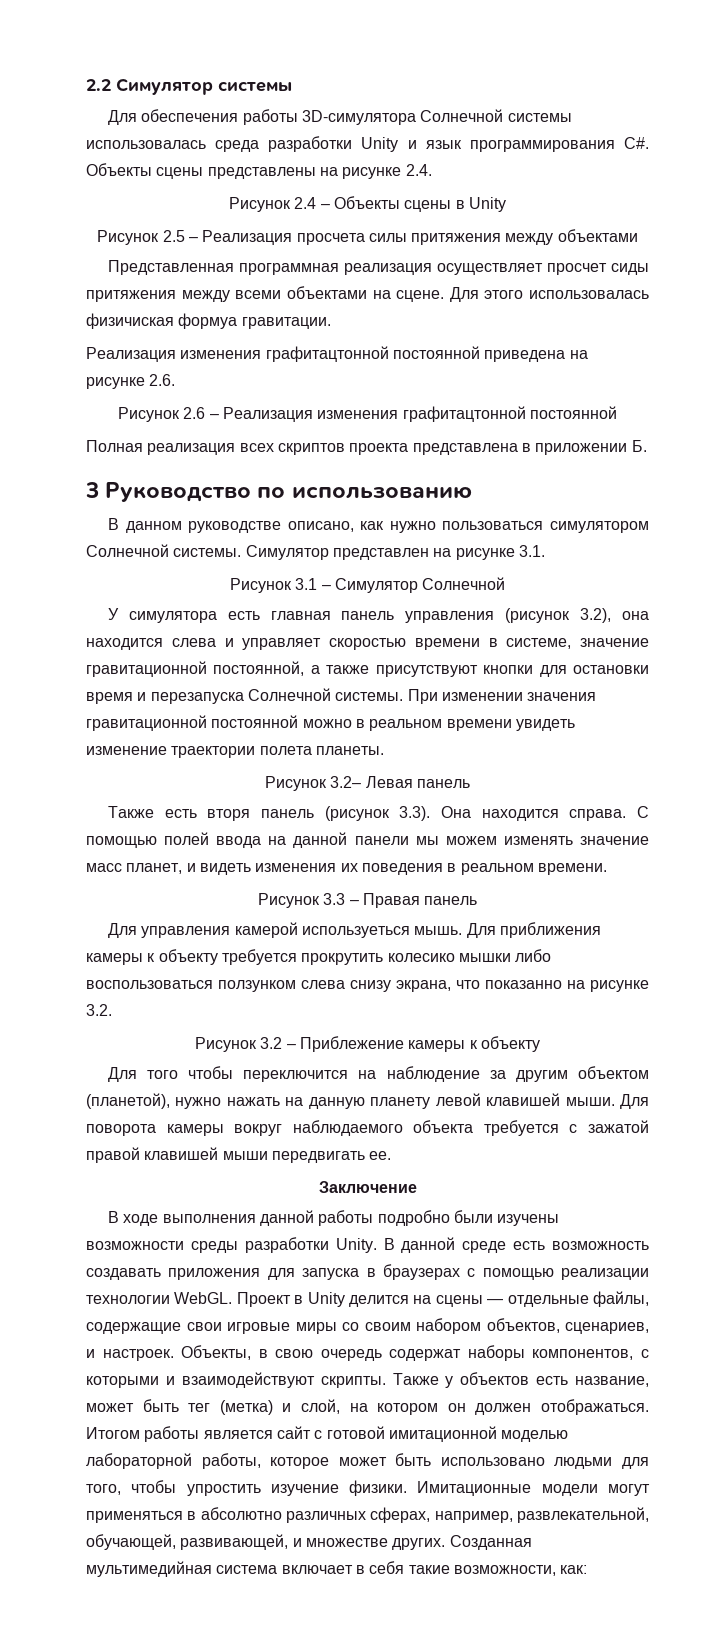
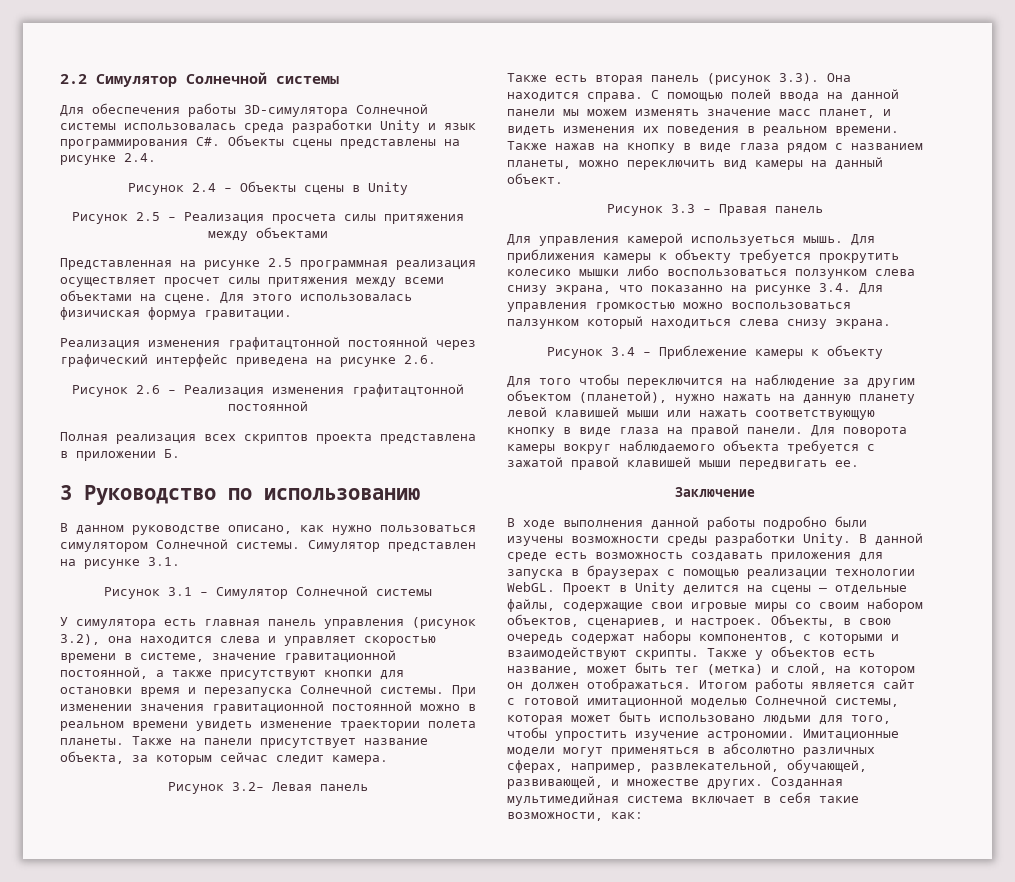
- 2.2 Симулятор системы
+ 2.2 Симулятор Солнечной системы
- Представленная программная реализация осуществляет просчет сиды притяжения между всеми объектами на сцене.
+ Представленная на рисунке 2.5 программная реализация осуществляет просчет силы притяжения между всеми объектами на сцене.
- Реализация изменения графитацтонной постоянной приведена на рисунке 2.6.
+ Реализация изменения графитацтонной постоянной через графический интерфейс приведена на рисунке 2.6.
- Рисунок 3.1 – Симулятор Солнечной
+ Рисунок 3.1 – Симулятор Солнечной системы
+ Также на панели присутствует название объекта, за которым сейчас следит камера.
- Также есть вторя панель (рисунок 3.3). Она находится справа.
+ Также есть вторая панель (рисунок 3.3). Она находится справа.
+ Также нажав на кнопку в виде глаза рядом с названием планеты, можно переключить вид камеры на данный объект.
- Для приближения камеры к объекту требуется прокрутить колесико мышки либо воспользоваться ползунком слева снизу экрана, что показанно на рисунке 3.2.
- Рисунок 3.2 – Приблежение камеры к объекту
+ Для приближения камеры к объекту требуется прокрутить колесико мышки либо воспользоваться ползунком слева снизу экрана, что показанно на рисунке 3.4. Для управления громкостью можно воспользоваться палзунком который находиться слева снизу экрана.
+ Рисунок 3.4 – Приблежение камеры к объекту
- Для того чтобы переключится на наблюдение за другим объектом (планетой), нужно нажать на данную планету левой клавишей мыши.
+ Для того чтобы переключится на наблюдение за другим объектом (планетой), нужно нажать на данную планету левой клавишей мыши или нажать соответствующую кнопку в виде глаза на правой панели.
- Итогом работы является сайт с готовой имитационной моделью лабораторной работы, которое может быть использовано людьми для того, чтобы упростить изучение физики.
+ Итогом работы является сайт с готовой имитационной моделью Солнечной системы, которая может быть использовано людьми для того, чтобы упростить изучение астрономии.

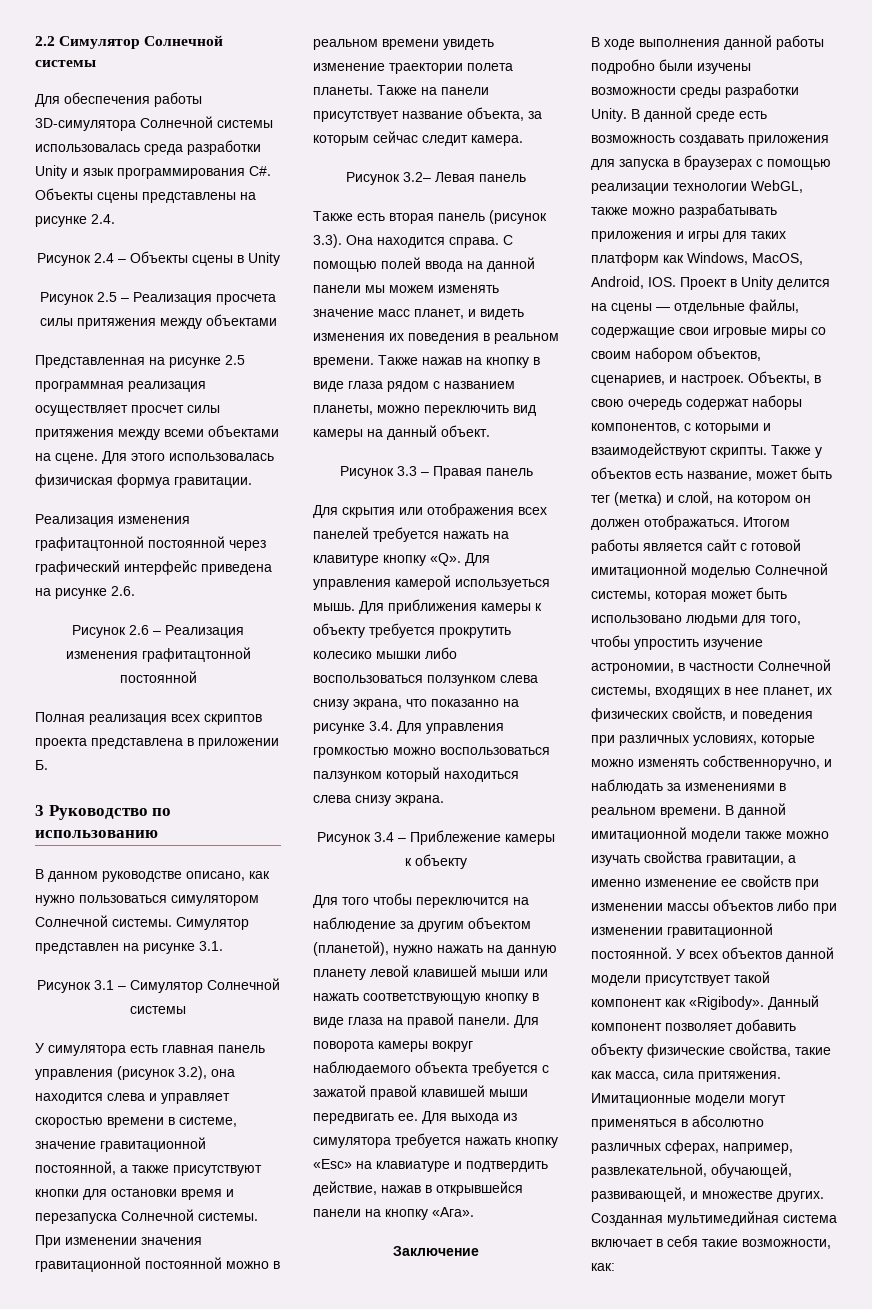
- Для управления камерой используеться мышь.
+ Для скрытия или отображения всех панелей требуется нажать на клавитуре кнопку «Q». Для управления камерой используеться мышь.
+ Для выхода из симулятора требуется нажать кнопку «Esc» на клавиатуре и подтвердить действие, нажав в открывшейся панели на кнопку «Ага».
- В данной среде есть возможность создавать приложения для запуска в браузерах с помощью реализации технологии WebGL. Проект в Unity делится на сцены — отдельные файлы, содержащие свои игровые миры со своим набором объектов, сценариев, и настроек.
+ В данной среде есть возможность создавать приложения для запуска в браузерах с помощью реализации технологии WebGL, также можно разрабатывать приложения и игры для таких платформ как Windows, MacOS, Android, IOS. Проект в Unity делится на сцены — отдельные файлы, содержащие свои игровые миры со своим набором объектов, сценариев, и настроек.
- Итогом работы является сайт с готовой имитационной моделью Солнечной системы, которая может быть использовано людьми для того, чтобы упростить изучение астрономии.
+ Итогом работы является сайт с готовой имитационной моделью Солнечной системы, которая может быть использовано людьми для того, чтобы упростить изучение астрономии, в частности Солнечной системы, входящих в нее планет, их физических свойств, и поведения при различных условиях, которые можно изменять собственноручно, и наблюдать за изменениями в реальном времени. В данной имитационной модели также можно изучать свойства гравитации, а именно изменение ее свойств при изменении массы объектов либо при изменении гравитационной постоянной. У всех объектов данной модели присутствует такой компонент как «Rigibody». Данный компонент позволяет добавить объекту физические свойства, такие как масса, сила притяжения.

